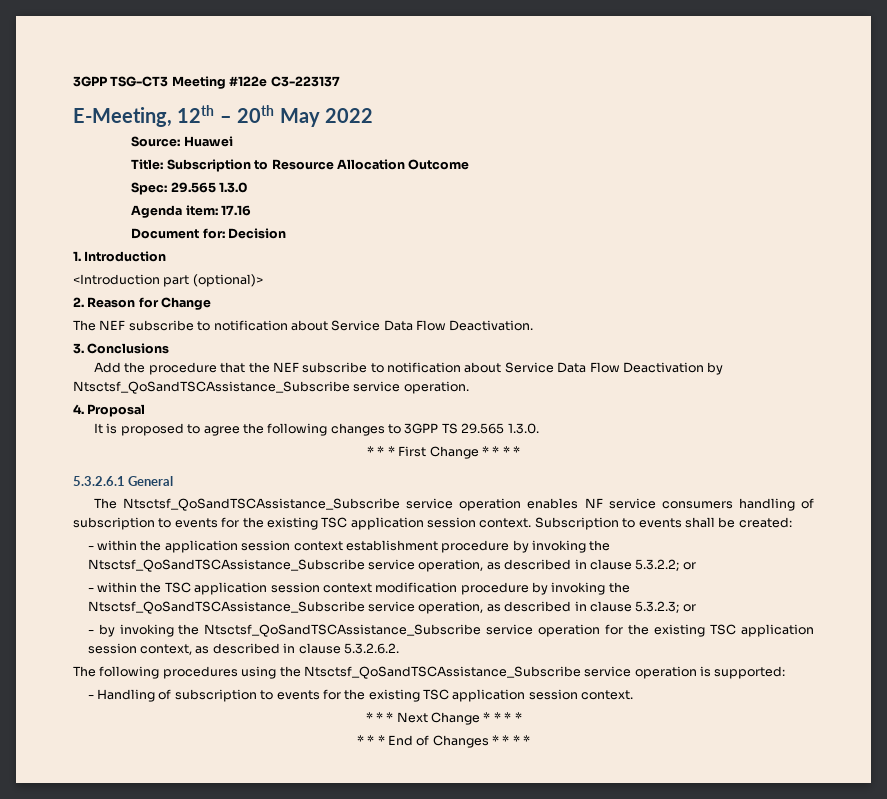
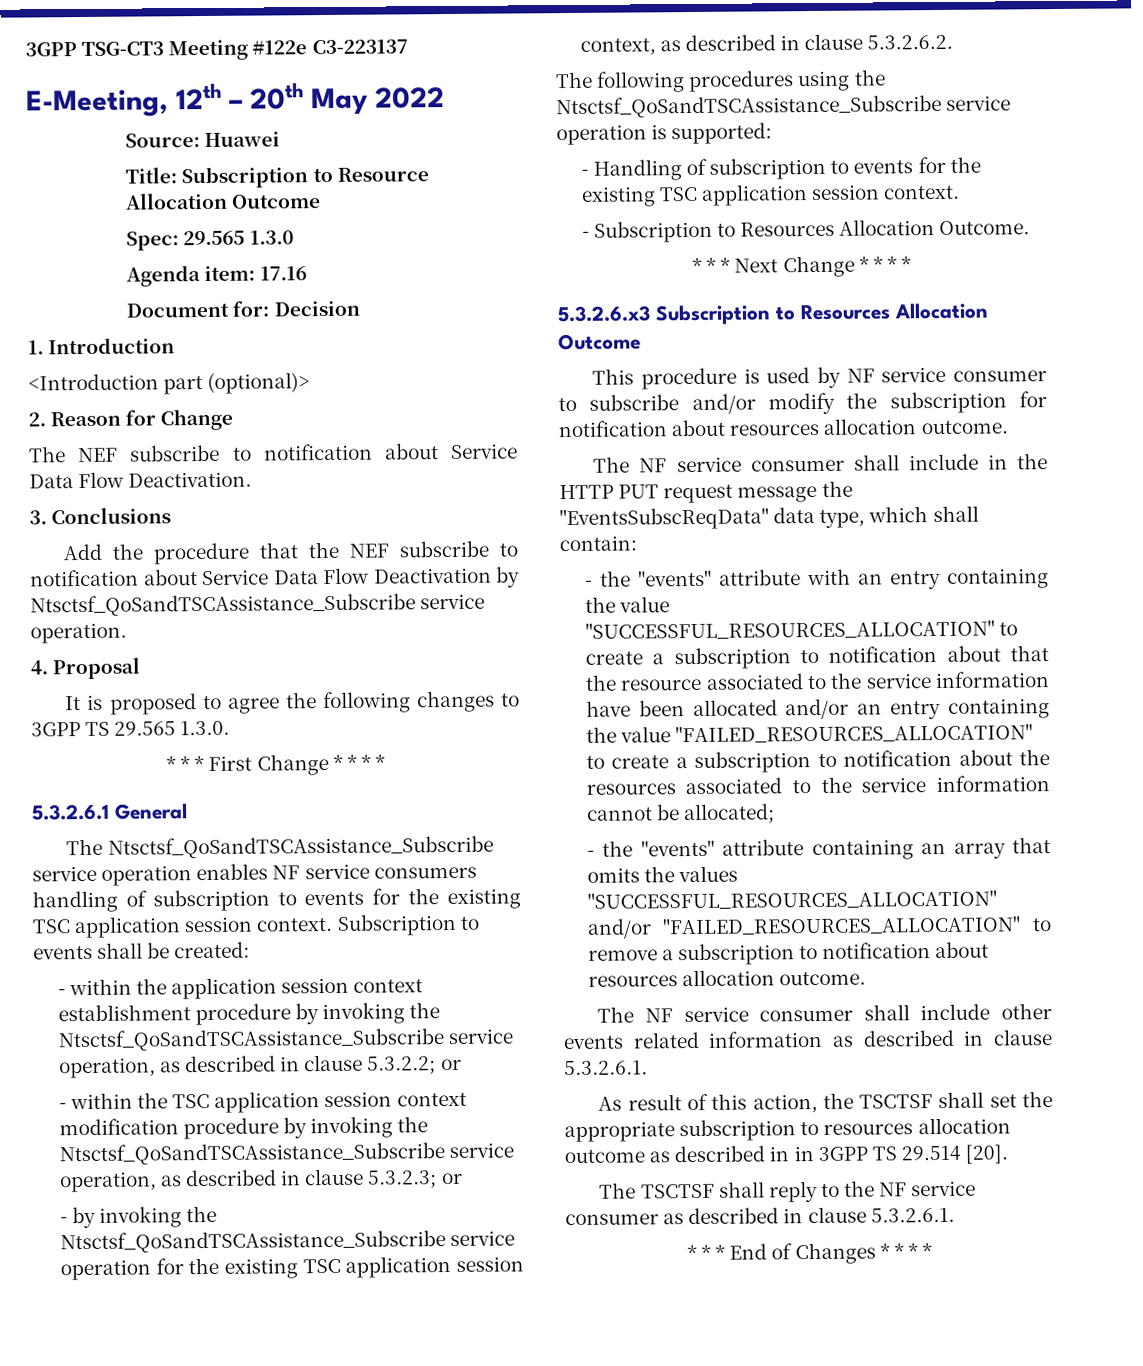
+ - Subscription to Resources Allocation Outcome.
+ 5.3.2.6.x3 Subscription to Resources Allocation Outcome
+ This procedure is used by NF service consumer to subscribe and/or modify the subscription for notification about resources allocation outcome.
+ The NF service consumer shall include in the HTTP PUT request message the "EventsSubscReqData" data type, which shall contain:
+ - the "events" attribute with an entry containing the value "SUCCESSFUL_RESOURCES_ALLOCATION" to create a subscription to notification about that the resource associated to the service information have been allocated and/or an entry containing the value "FAILED_RESOURCES_ALLOCATION" to create a subscription to notification about the resources associated to the service information cannot be allocated;
+ - the "events" attribute containing an array that omits the values "SUCCESSFUL_RESOURCES_ALLOCATION" and/or "FAILED_RESOURCES_ALLOCATION" to remove a subscription to notification about resources allocation outcome.
+ The NF service consumer shall include other events related information as described in clause 5.3.2.6.1.
+ As result of this action, the TSCTSF shall set the appropriate subscription to resources allocation outcome as described in in 3GPP TS 29.514 [20].
+ The TSCTSF shall reply to the NF service consumer as described in clause 5.3.2.6.1.

